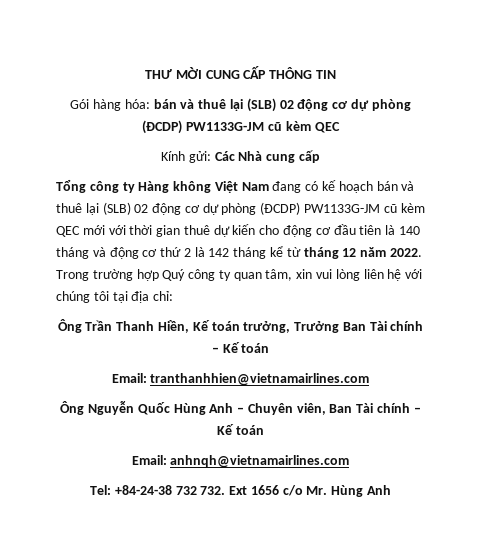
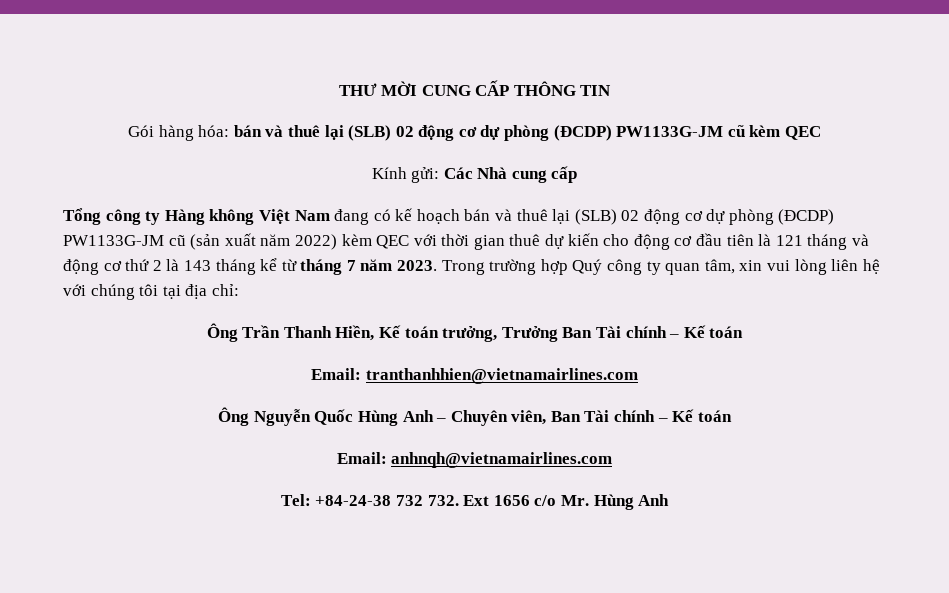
- Tổng công ty Hàng không Việt Nam đang có kế hoạch bán và thuê lại (SLB) 02 động cơ dự phòng (ĐCDP) PW1133G-JM cũ kèm QEC mới với thời gian thuê dự kiến cho động cơ đầu tiên là 140 tháng và động cơ thứ 2 là 142 tháng kể từ tháng 12 năm 2022.
+ Tổng công ty Hàng không Việt Nam đang có kế hoạch bán và thuê lại (SLB) 02 động cơ dự phòng (ĐCDP) PW1133G-JM cũ (sản xuất năm 2022) kèm QEC với thời gian thuê dự kiến cho động cơ đầu tiên là 121 tháng và động cơ thứ 2 là 143 tháng kể từ tháng 7 năm 2023.

